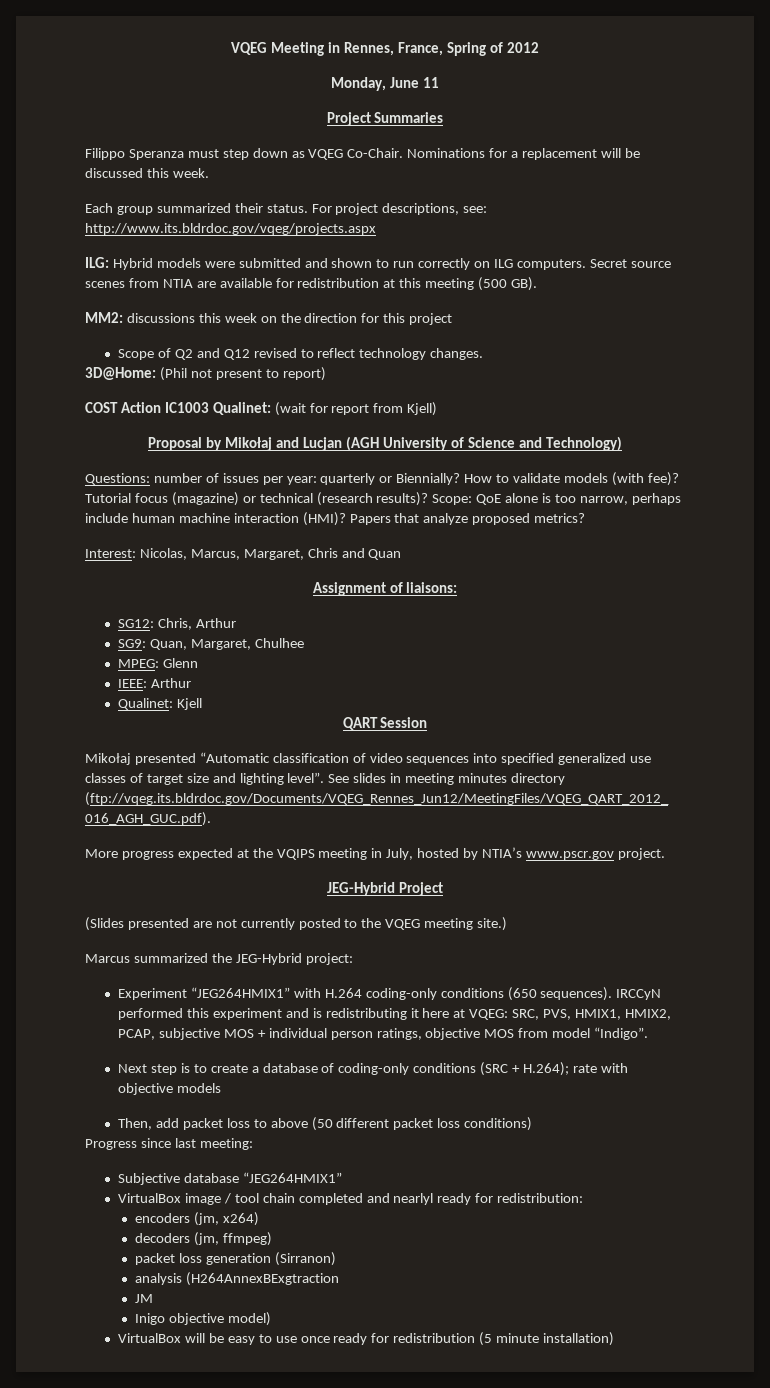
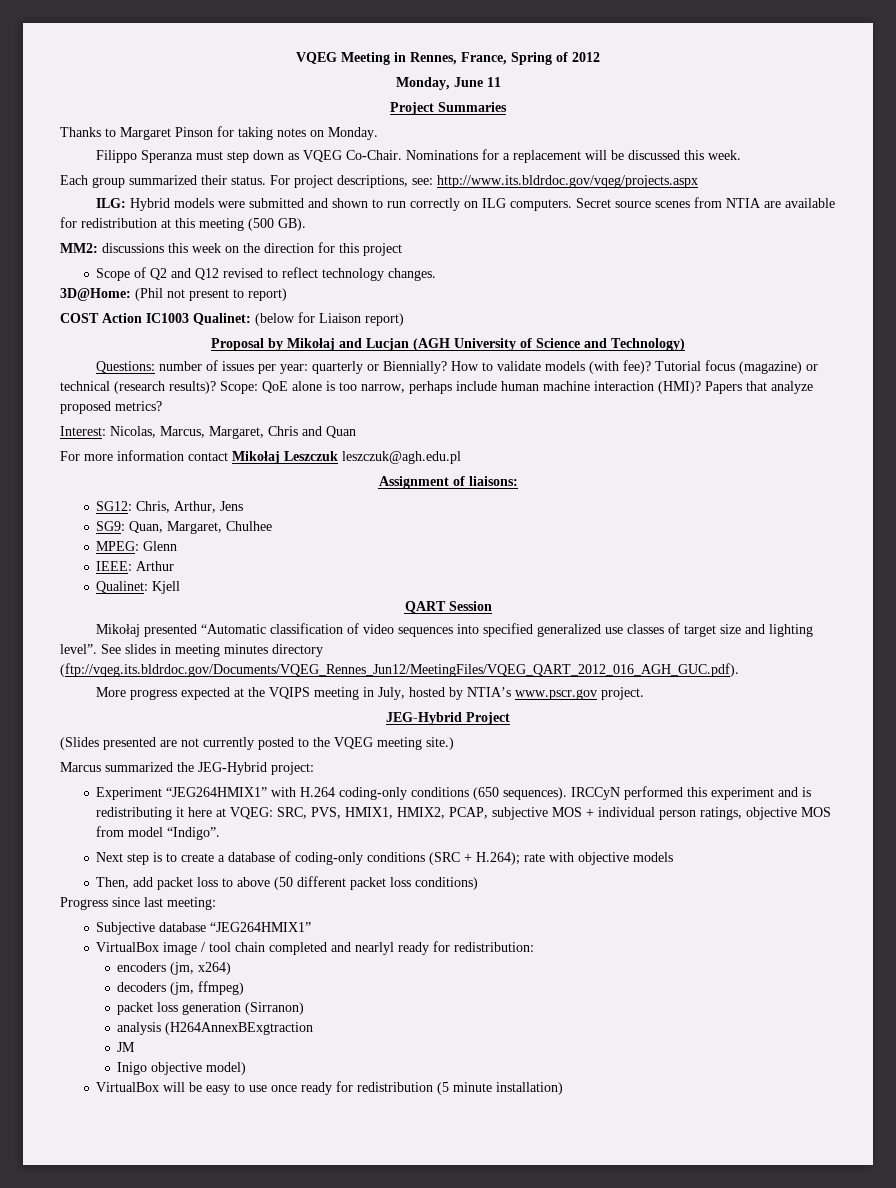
+ Thanks to Margaret Pinson for taking notes on Monday.
- COST Action IC1003 Qualinet: (wait for report from Kjell)
+ COST Action IC1003 Qualinet: (below for Liaison report)
+ For more information contact Mikołaj Leszczuk leszczuk@agh.edu.pl
- SG12: Chris, Arthur
+ SG12: Chris, Arthur, Jens

